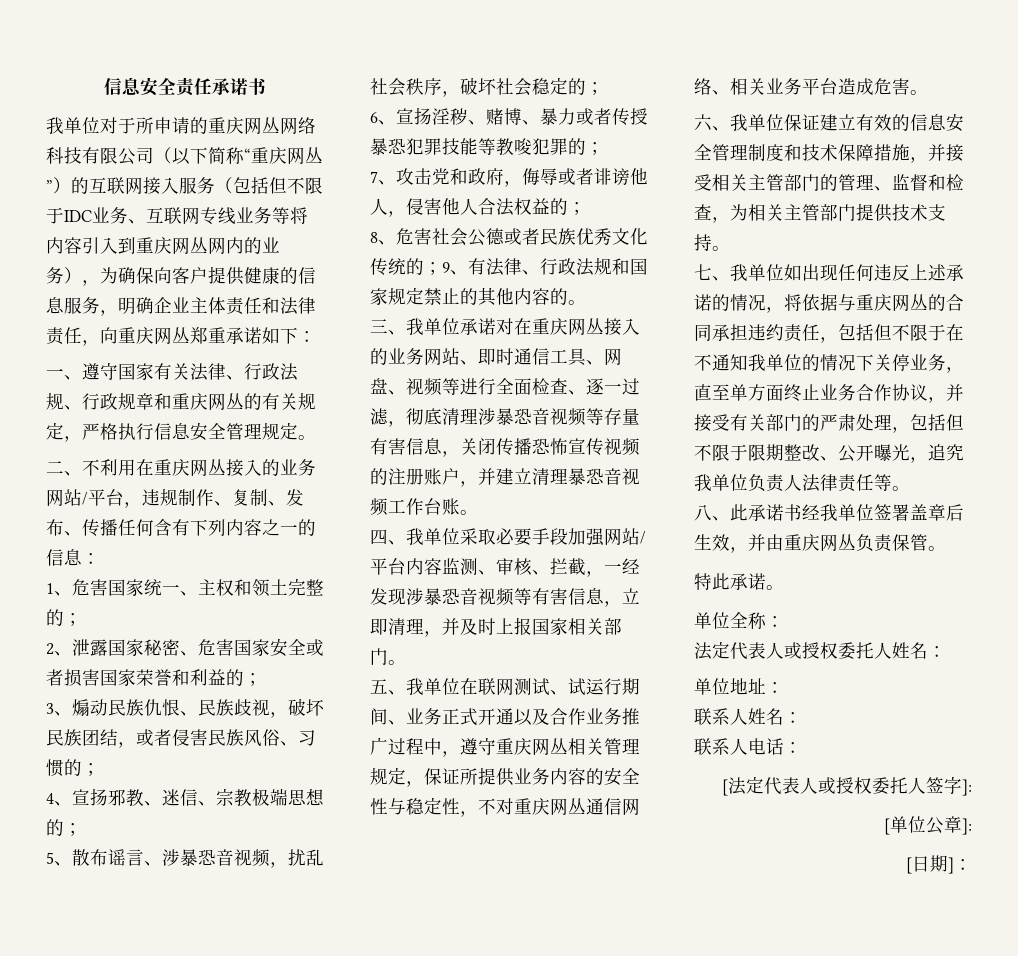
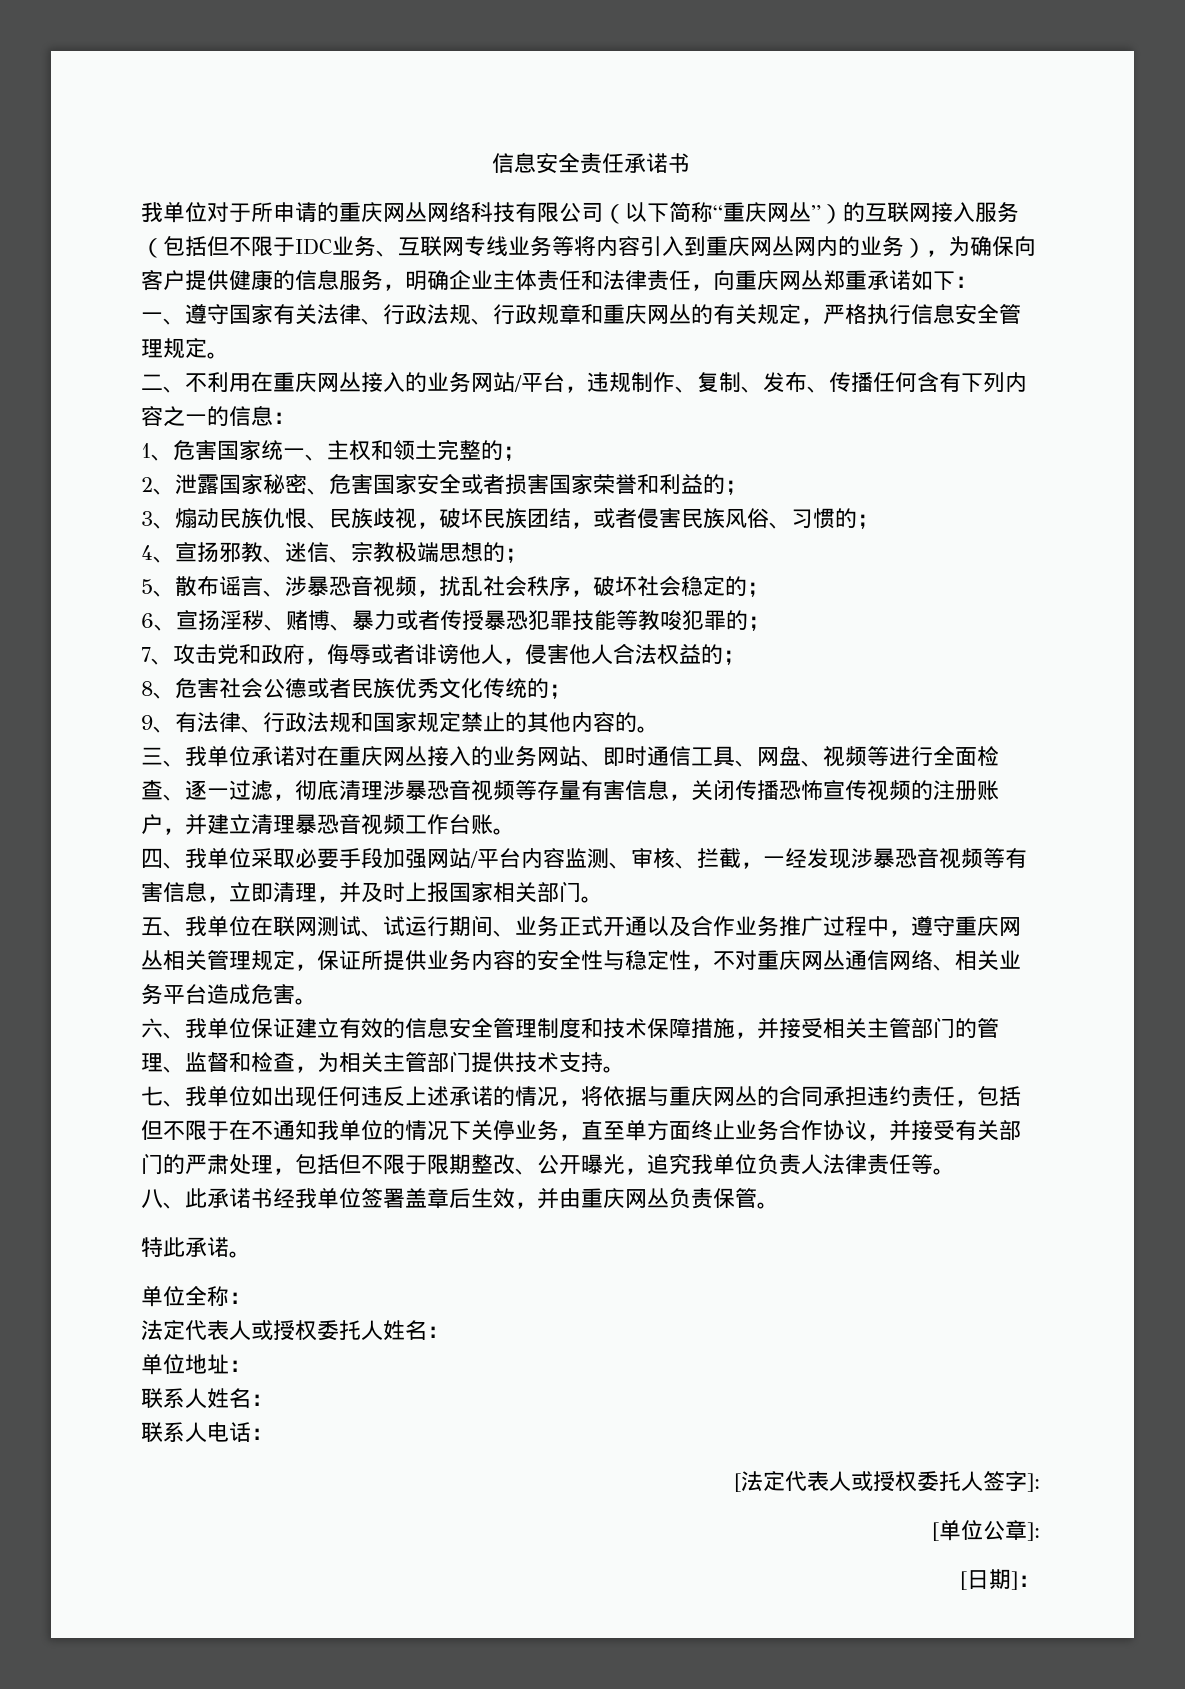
- 8、危害社会公德或者民族优秀文化传统的；9、有法律、行政法规和国家规定禁止的其他内容的。
+ 8、危害社会公德或者民族优秀文化传统的；
+ 9、有法律、行政法规和国家规定禁止的其他内容的。

